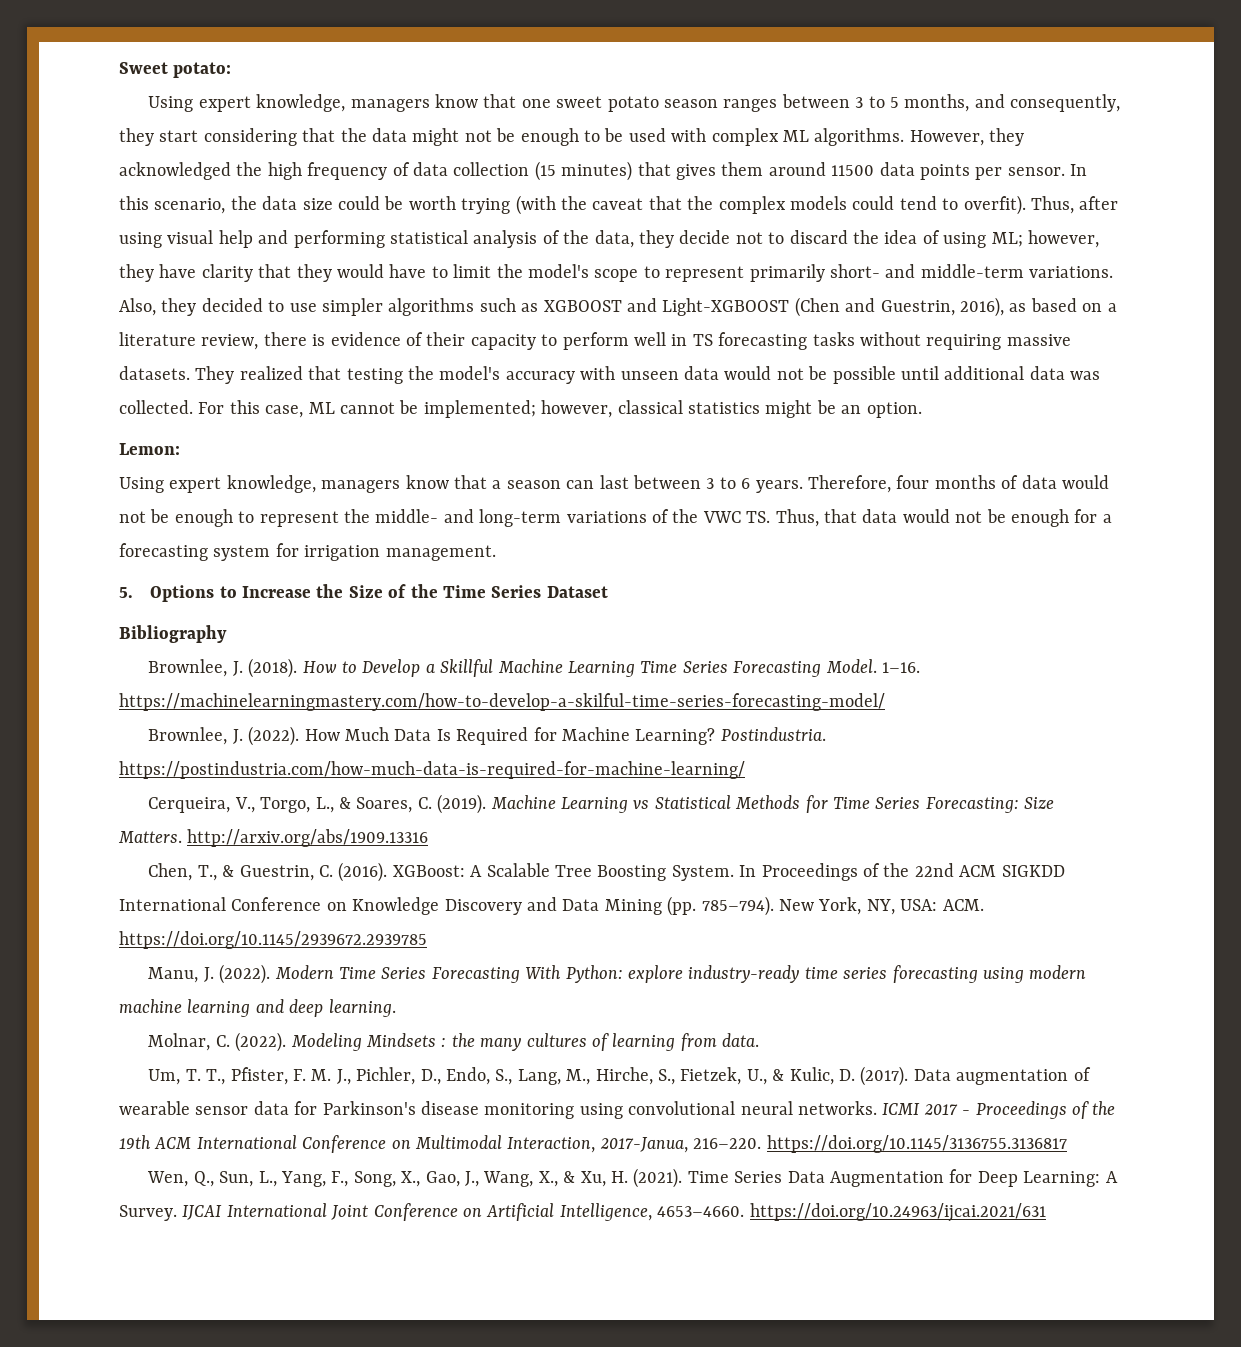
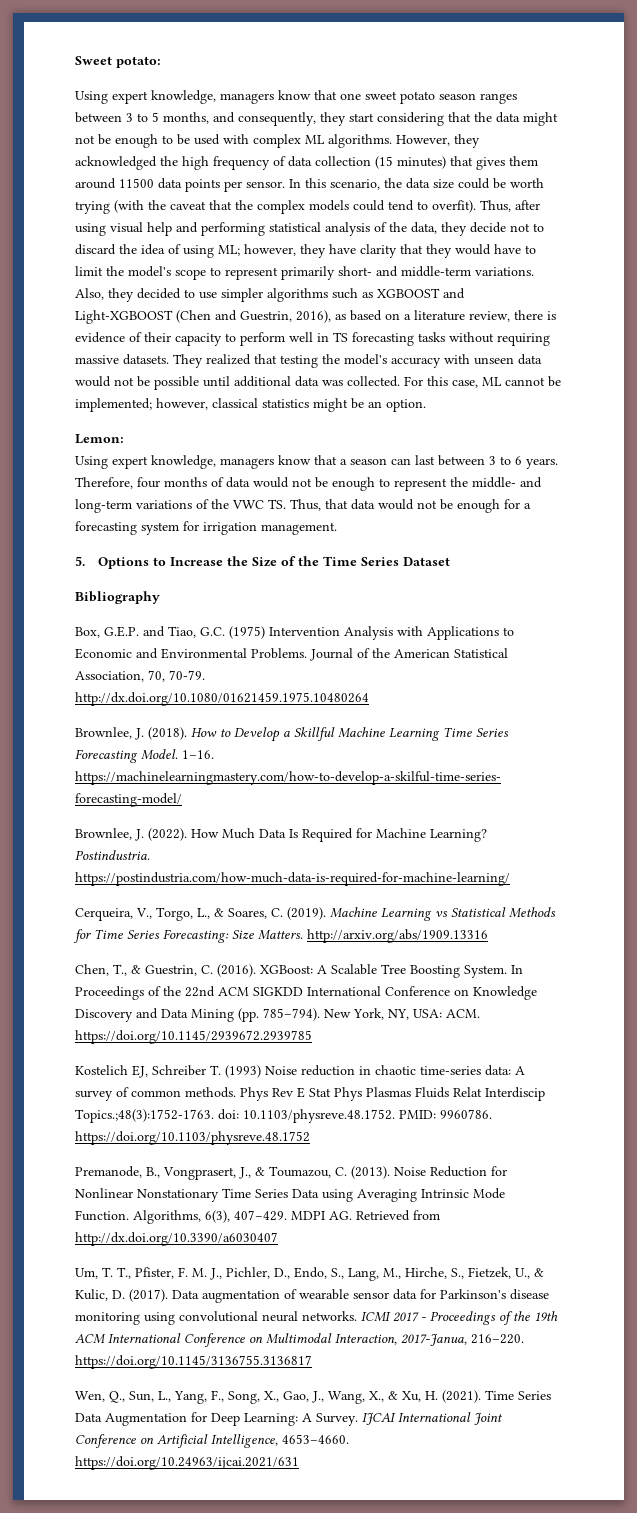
+ Box, G.E.P. and Tiao, G.C. (1975) Intervention Analysis with Applications to Economic and Environmental Problems. Journal of the American Statistical Association, 70, 70-79.
+ http://dx.doi.org/10.1080/01621459.1975.10480264
- Manu, J. (2022). Modern Time Series Forecasting With Python: explore industry-ready time series forecasting using modern machine learning and deep learning.
- Molnar, C. (2022). Modeling Mindsets : the many cultures of learning from data.
+ Kostelich EJ, Schreiber T. (1993) Noise reduction in chaotic time-series data: A survey of common methods. Phys Rev E Stat Phys Plasmas Fluids Relat Interdiscip Topics.;48(3):1752-1763. doi: 10.1103/physreve.48.1752. PMID: 9960786. https://doi.org/10.1103/physreve.48.1752
+ Premanode, B., Vongprasert, J., & Toumazou, C. (2013). Noise Reduction for Nonlinear Nonstationary Time Series Data using Averaging Intrinsic Mode Function. Algorithms, 6(3), 407–429. MDPI AG. Retrieved from http://dx.doi.org/10.3390/a6030407

